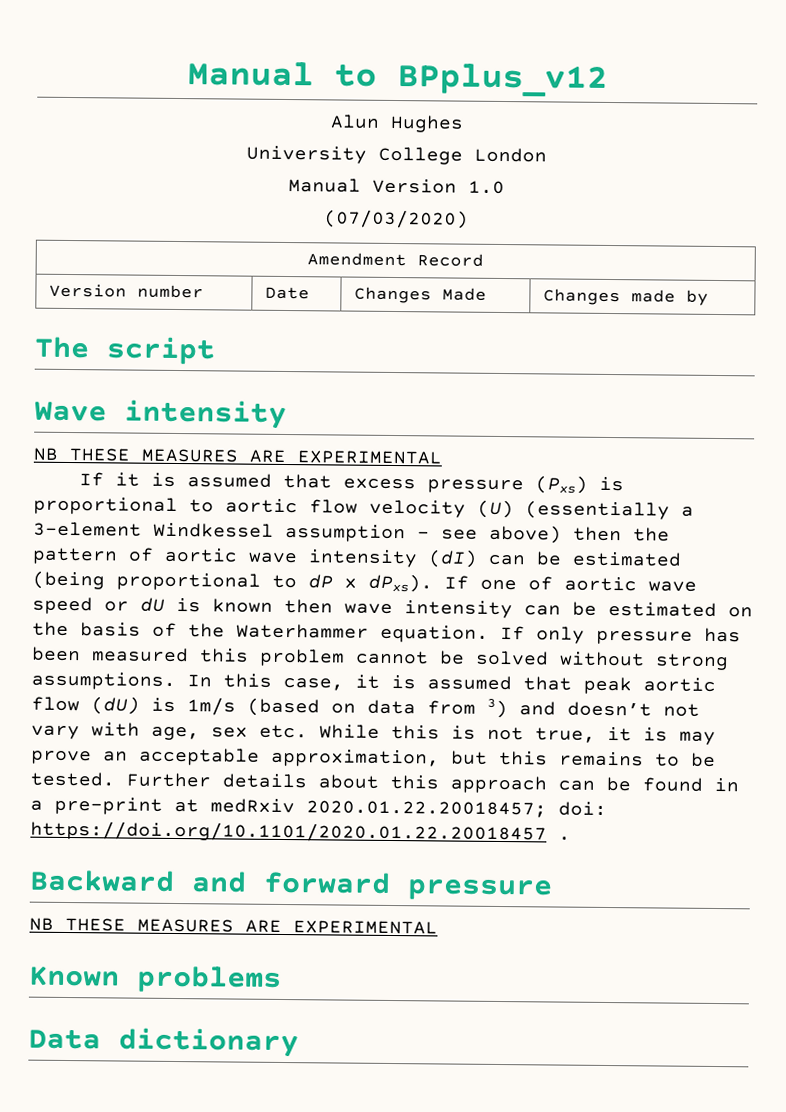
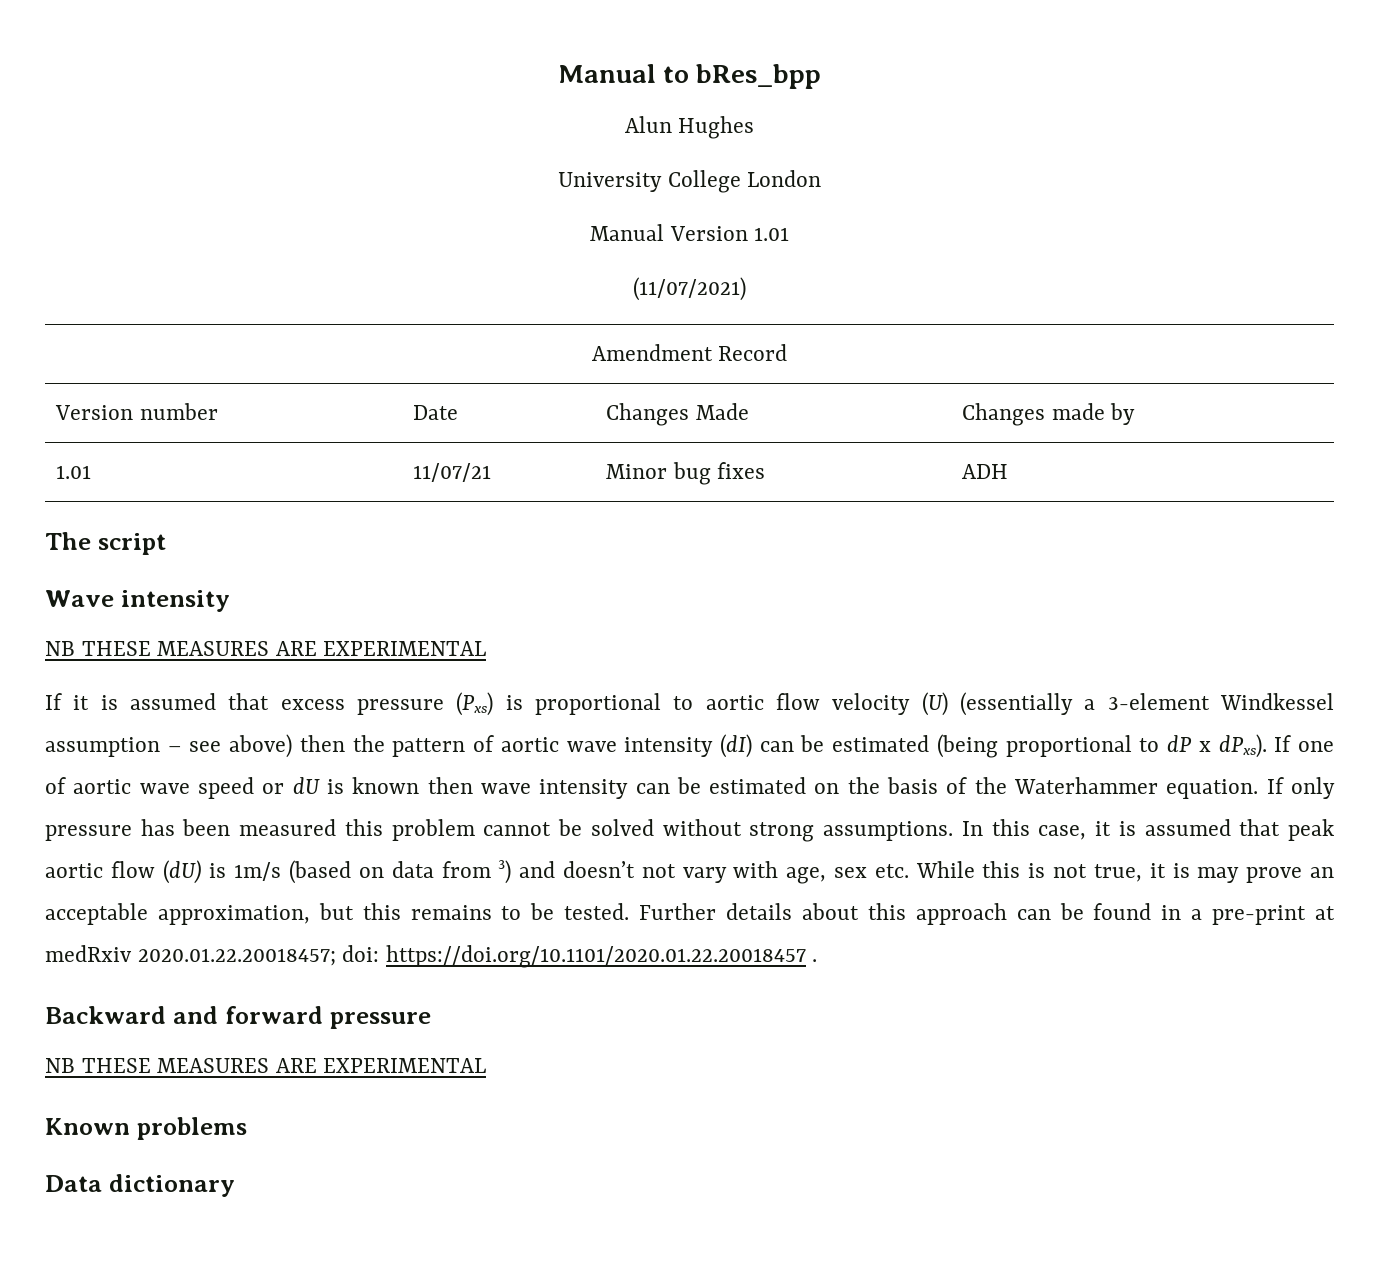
- Manual to BPplus_v12
+ Manual to bRes_bpp
- Manual Version 1.0
- (07/03/2020)
+ Manual Version 1.01
+ (11/07/2021)
+ 1.01 | 11/07/21 | Minor bug fixes | ADH

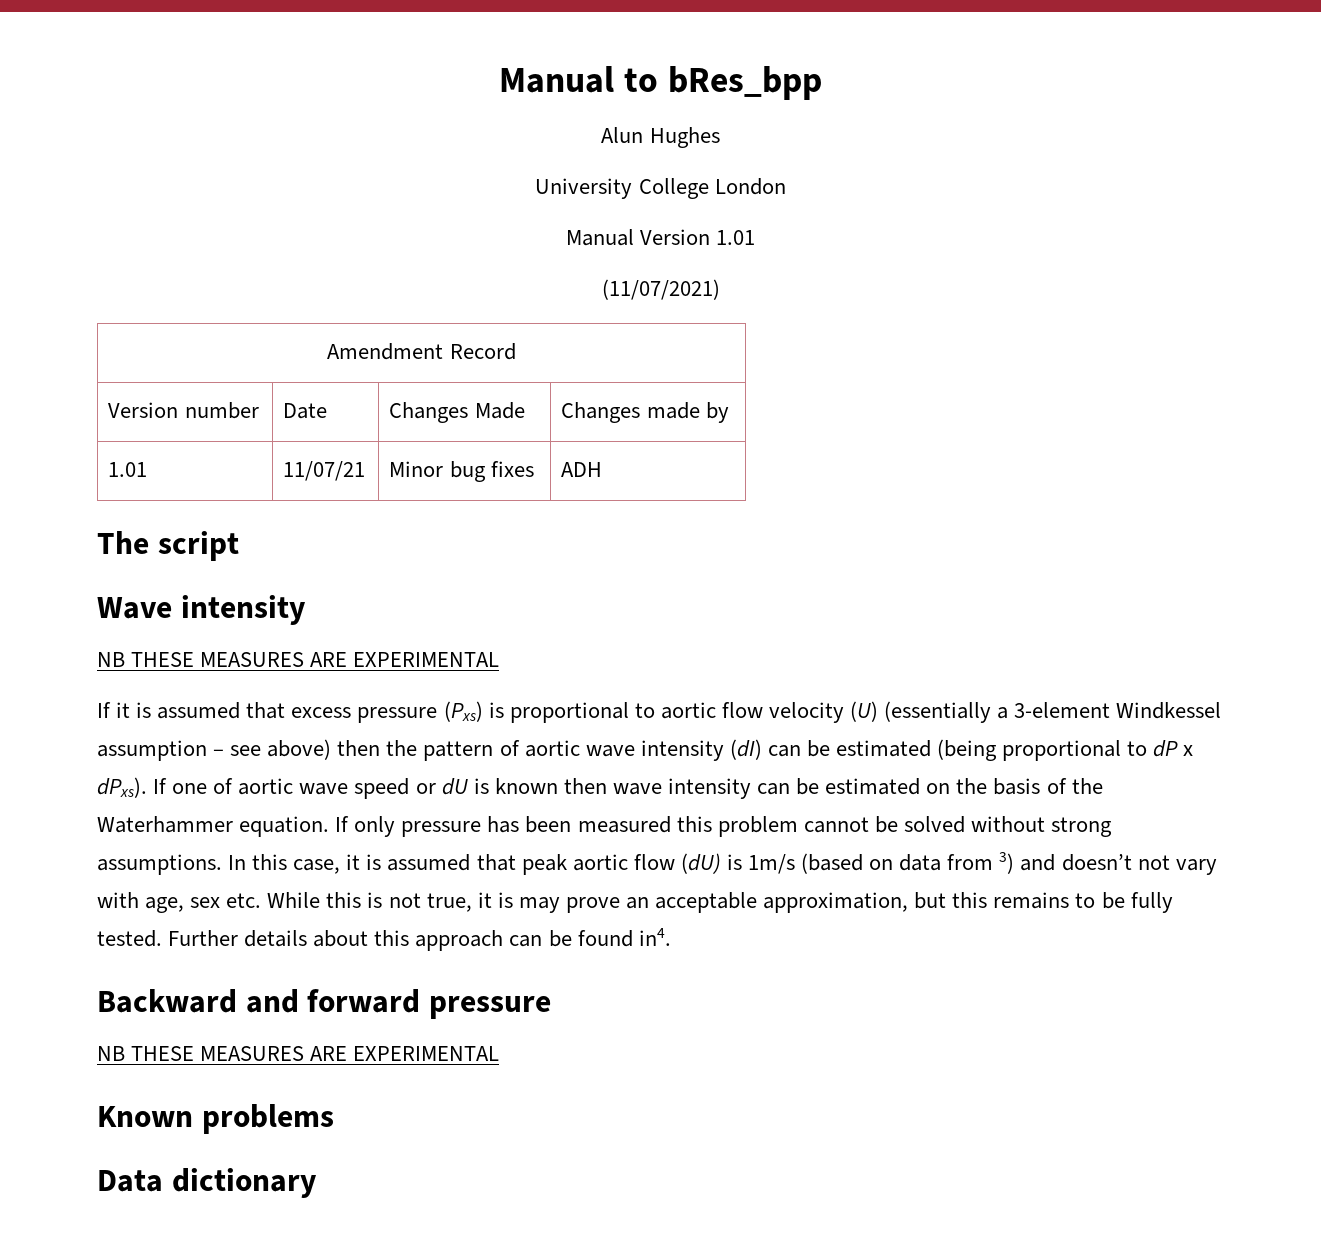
- In this case, it is assumed that peak aortic flow (dU) is 1m/s (based on data from 3) and doesn’t not vary with age, sex etc. While this is not true, it is may prove an acceptable approximation, but this remains to be tested.
+ In this case, it is assumed that peak aortic flow (dU) is 1m/s (based on data from 3) and doesn’t not vary with age, sex etc. While this is not true, it is may prove an acceptable approximation, but this remains to be fully tested.
- Further details about this approach can be found in a pre-print at medRxiv 2020.01.22.20018457; doi: https://doi.org/10.1101/2020.01.22.20018457 .
+ Further details about this approach can be found in4.

